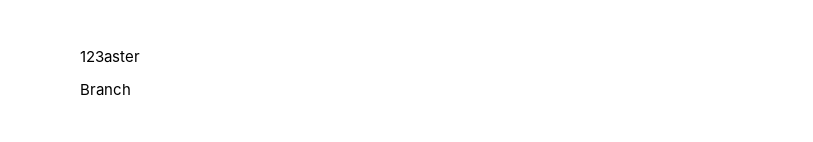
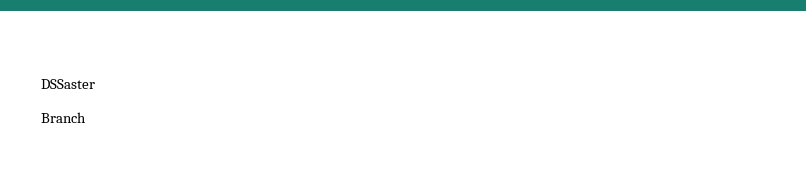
- 123aster
+ DSSaster

